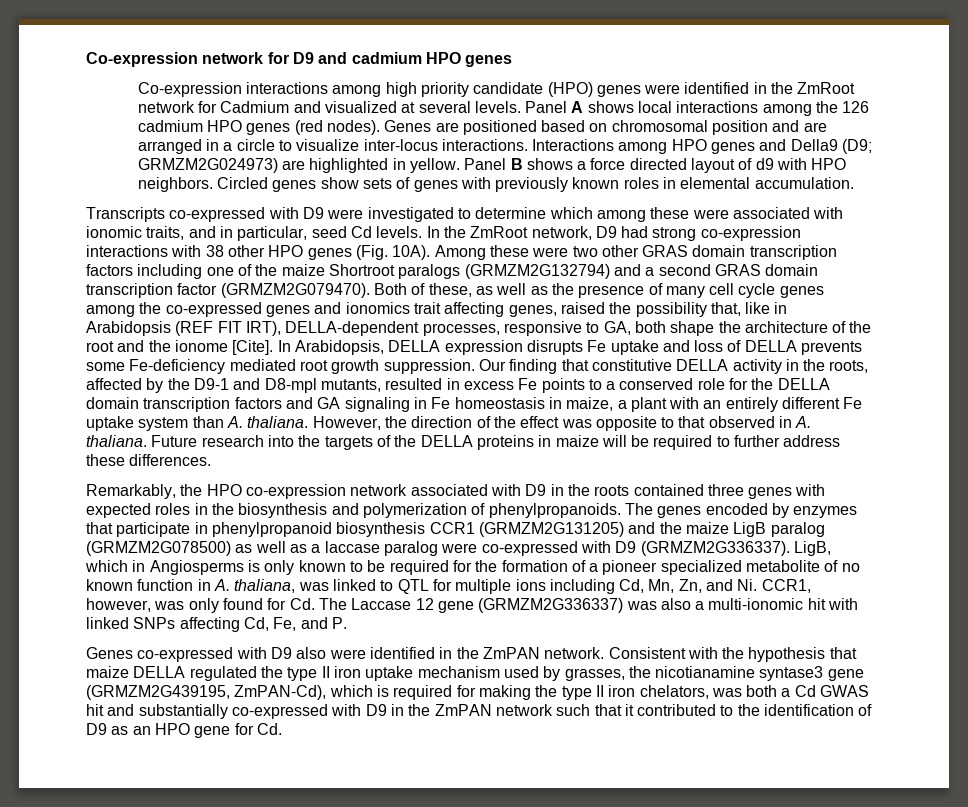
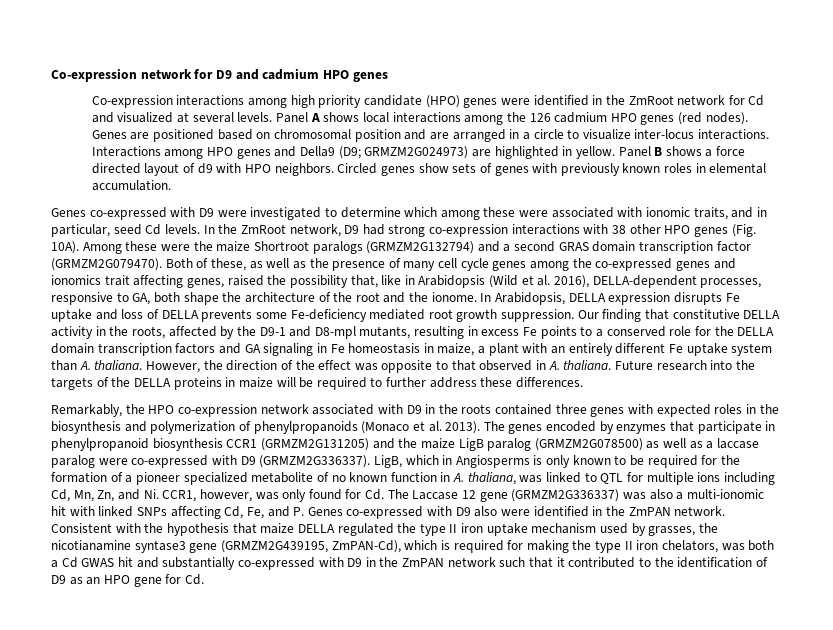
- Co-expression interactions among high priority candidate (HPO) genes were identified in the ZmRoot network for Cadmium and visualized at several levels.
+ Co-expression interactions among high priority candidate (HPO) genes were identified in the ZmRoot network for Cd and visualized at several levels.
- Transcripts co-expressed with D9 were investigated to determine which among these were associated with ionomic traits, and in particular, seed Cd levels.
+ Genes co-expressed with D9 were investigated to determine which among these were associated with ionomic traits, and in particular, seed Cd levels.
- Among these were two other GRAS domain transcription factors including one of the maize Shortroot paralogs (GRMZM2G132794) and a second GRAS domain transcription factor (GRMZM2G079470).
+ Among these were the maize Shortroot paralogs (GRMZM2G132794) and a second GRAS domain transcription factor (GRMZM2G079470).
- Both of these, as well as the presence of many cell cycle genes among the co-expressed genes and ionomics trait affecting genes, raised the possibility that, like in Arabidopsis (REF FIT IRT), DELLA-dependent processes, responsive to GA, both shape the architecture of the root and the ionome [Cite].
+ Both of these, as well as the presence of many cell cycle genes among the co-expressed genes and ionomics trait affecting genes, raised the possibility that, like in Arabidopsis (Wild et al. 2016), DELLA-dependent processes, responsive to GA, both shape the architecture of the root and the ionome.
- Our finding that constitutive DELLA activity in the roots, affected by the D9-1 and D8-mpl mutants, resulted in excess Fe points to a conserved role for the DELLA domain transcription factors and GA signaling in Fe homeostasis in maize, a plant with an entirely different Fe uptake system than A. thaliana.
+ Our finding that constitutive DELLA activity in the roots, affected by the D9-1 and D8-mpl mutants, resulting in excess Fe points to a conserved role for the DELLA domain transcription factors and GA signaling in Fe homeostasis in maize, a plant with an entirely different Fe uptake system than A. thaliana.
- Remarkably, the HPO co-expression network associated with D9 in the roots contained three genes with expected roles in the biosynthesis and polymerization of phenylpropanoids.
+ Remarkably, the HPO co-expression network associated with D9 in the roots contained three genes with expected roles in the biosynthesis and polymerization of phenylpropanoids (Monaco et al. 2013).
- LigB, which in Angiosperms is only known to be required for the formation of a pioneer specialized metabolite of no known function in A. thaliana, was linked to QTL for multiple ions including Cd, Mn, Zn, and Ni. CCR1, however, was only found for Cd. The Laccase 12 gene (GRMZM2G336337) was also a multi-ionomic hit with linked SNPs affecting Cd, Fe, and P.
- Genes co-expressed with D9 also were identified in the ZmPAN network.
+ LigB, which in Angiosperms is only known to be required for the formation of a pioneer specialized metabolite of no known function in A. thaliana, was linked to QTL for multiple ions including Cd, Mn, Zn, and Ni. CCR1, however, was only found for Cd. The Laccase 12 gene (GRMZM2G336337) was also a multi-ionomic hit with linked SNPs affecting Cd, Fe, and P. Genes co-expressed with D9 also were identified in the ZmPAN network.

